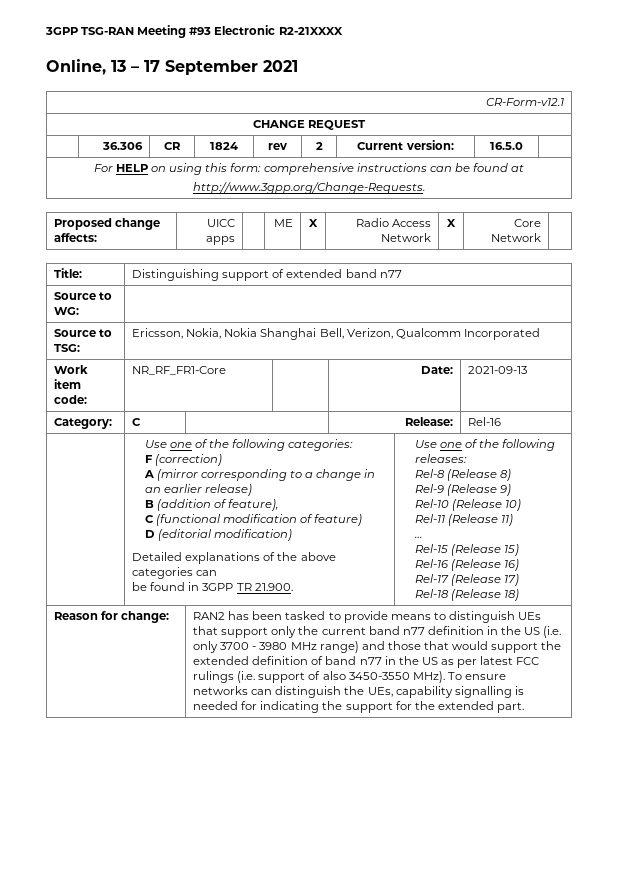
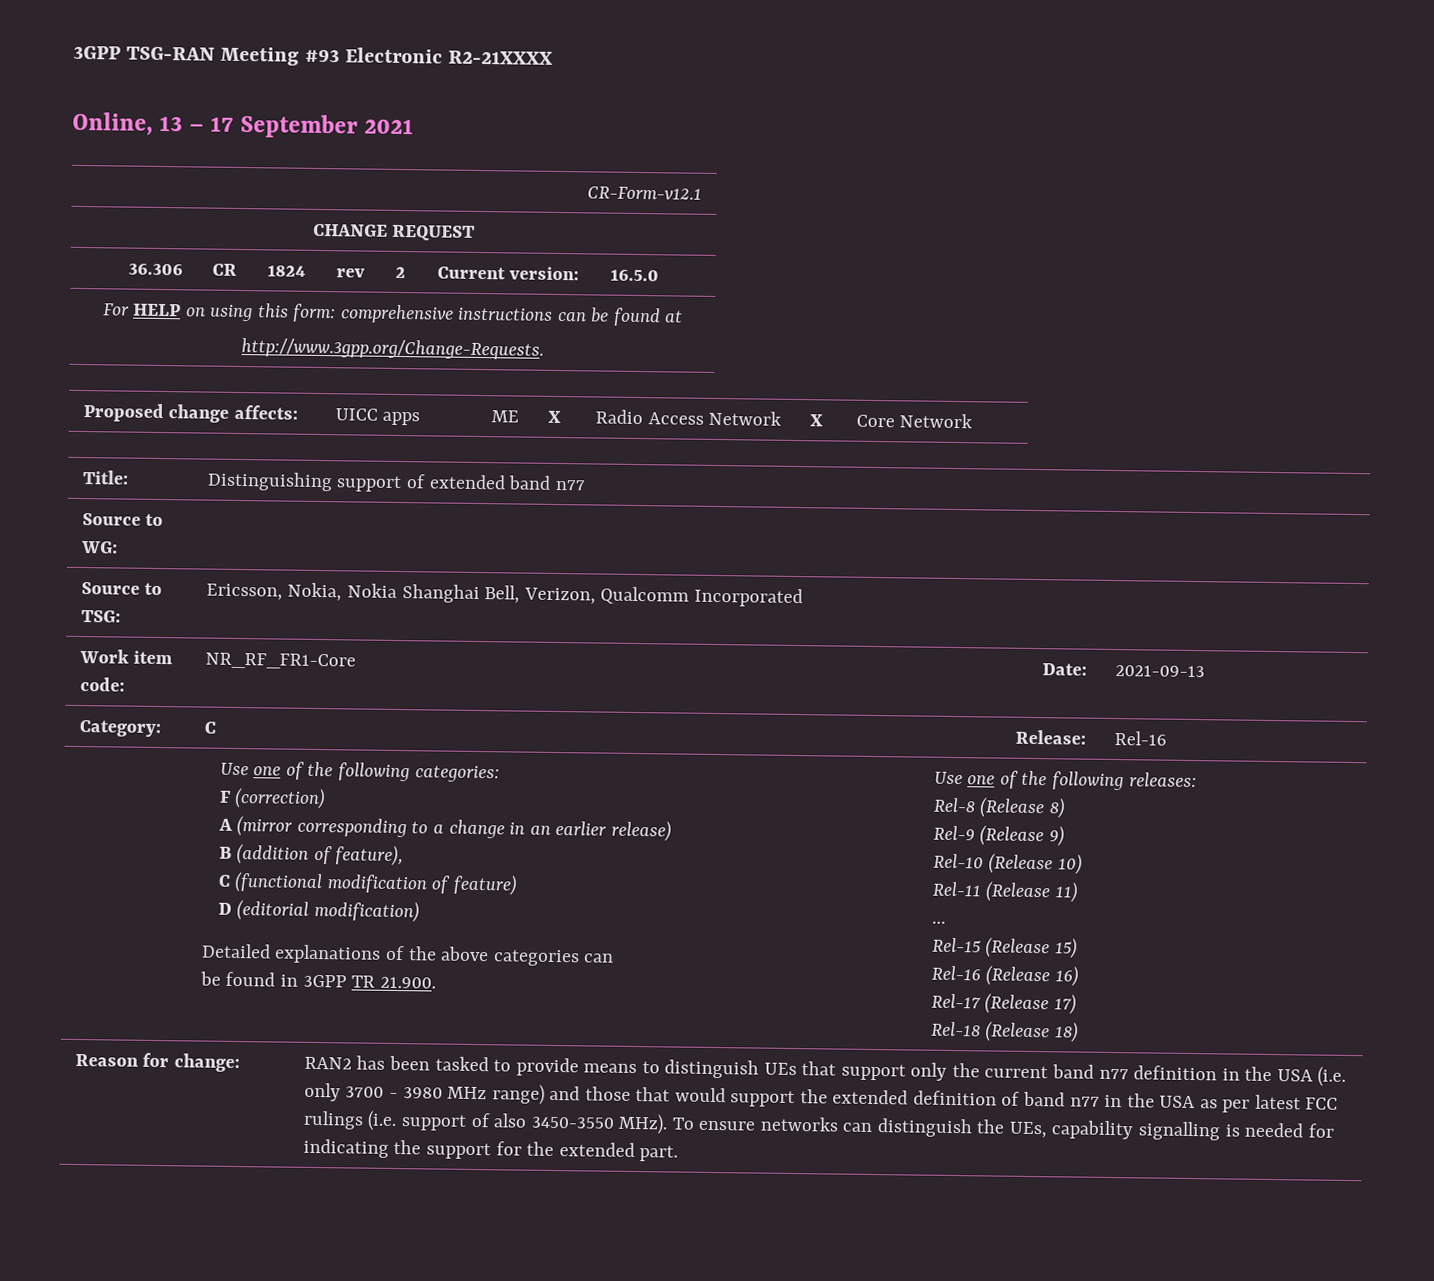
- RAN2 has been tasked to provide means to distinguish UEs that support only the current band n77 definition in the US (i.e. only 3700 - 3980 MHz range) and those that would support the extended definition of band n77 in the US as per latest FCC rulings (i.e. support of also 3450-3550 MHz).
+ RAN2 has been tasked to provide means to distinguish UEs that support only the current band n77 definition in the USA (i.e. only 3700 - 3980 MHz range) and those that would support the extended definition of band n77 in the USA as per latest FCC rulings (i.e. support of also 3450-3550 MHz).

